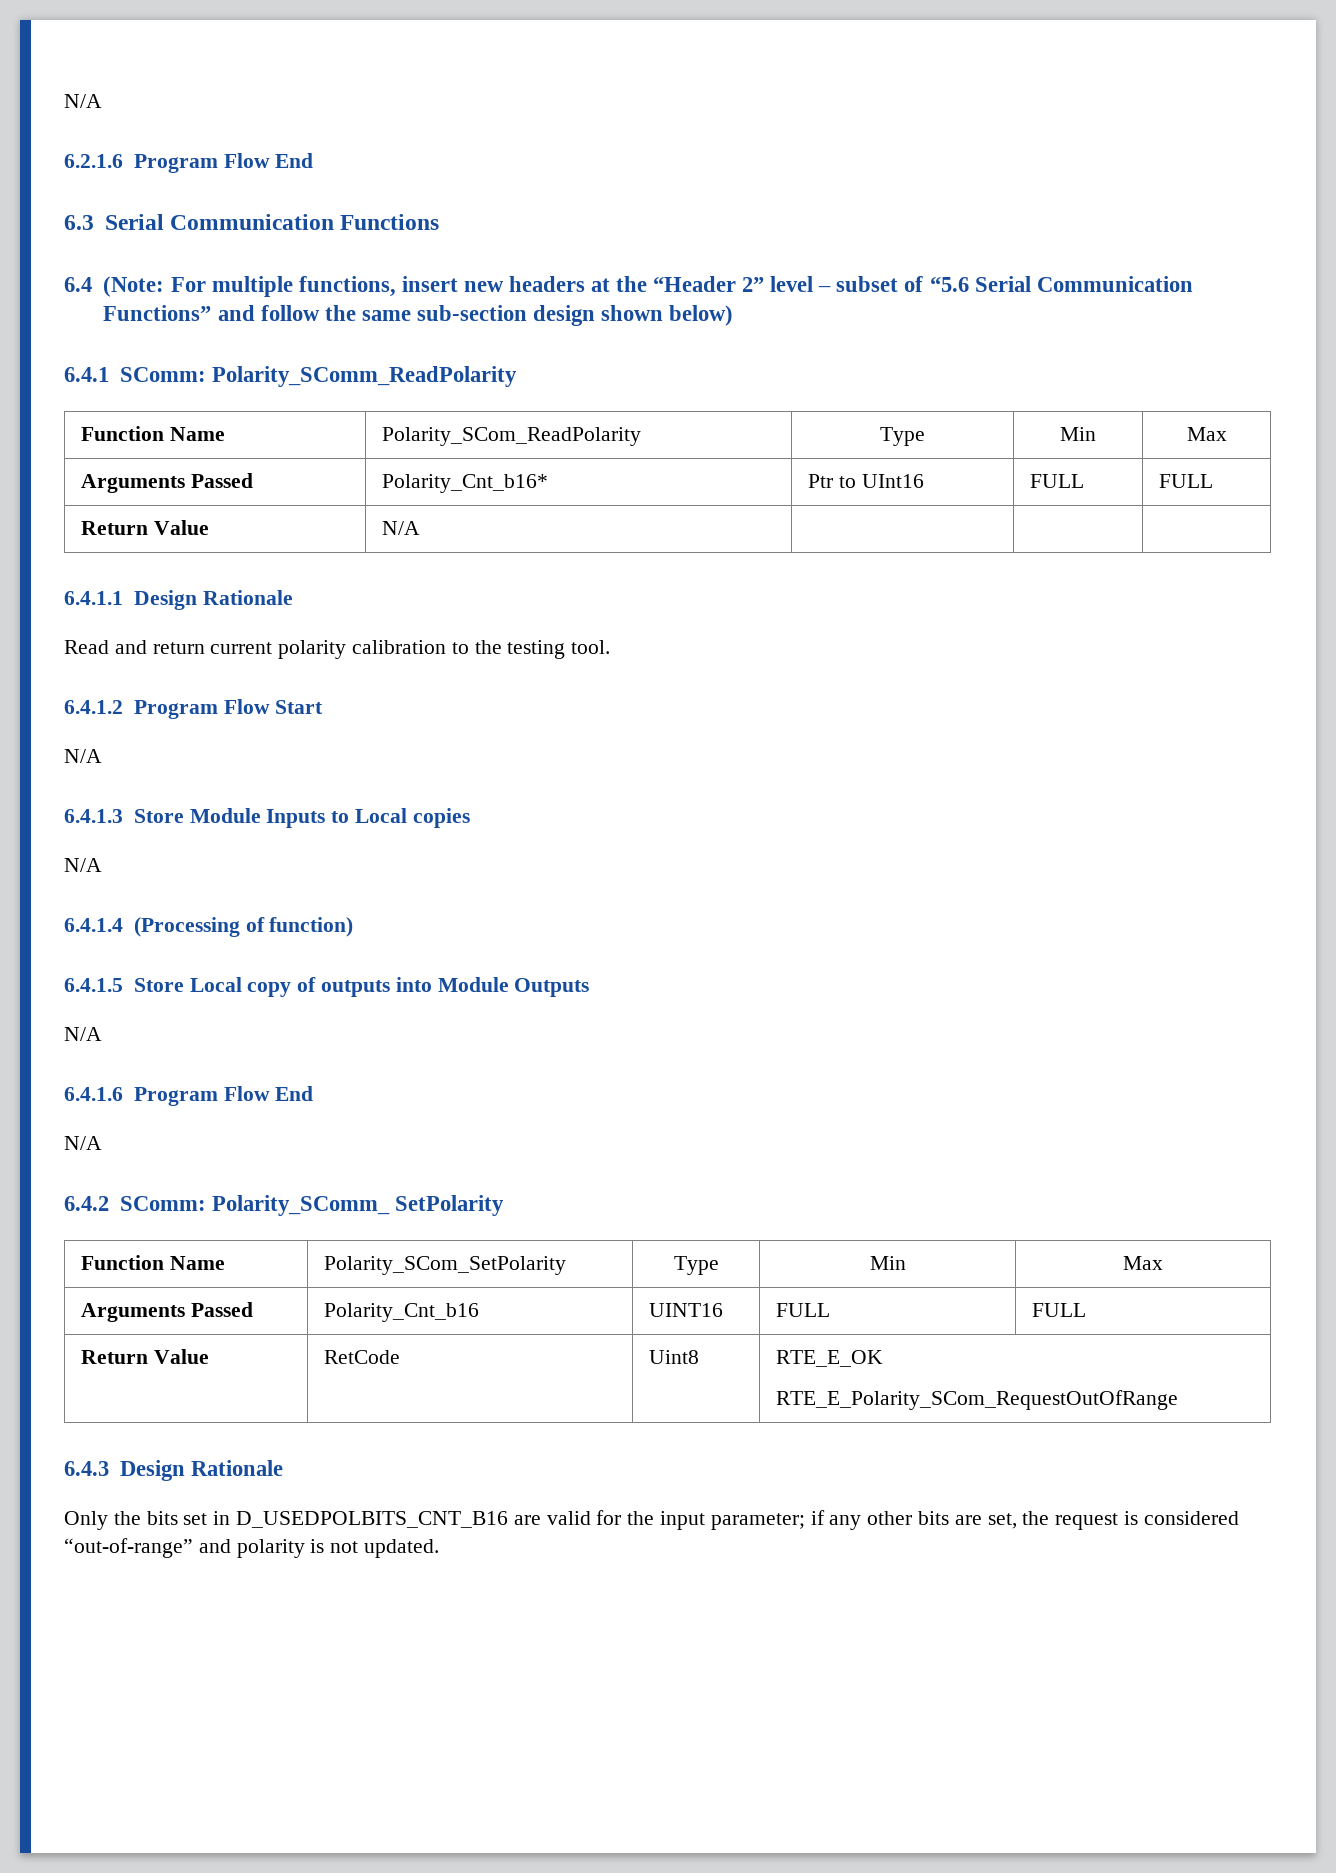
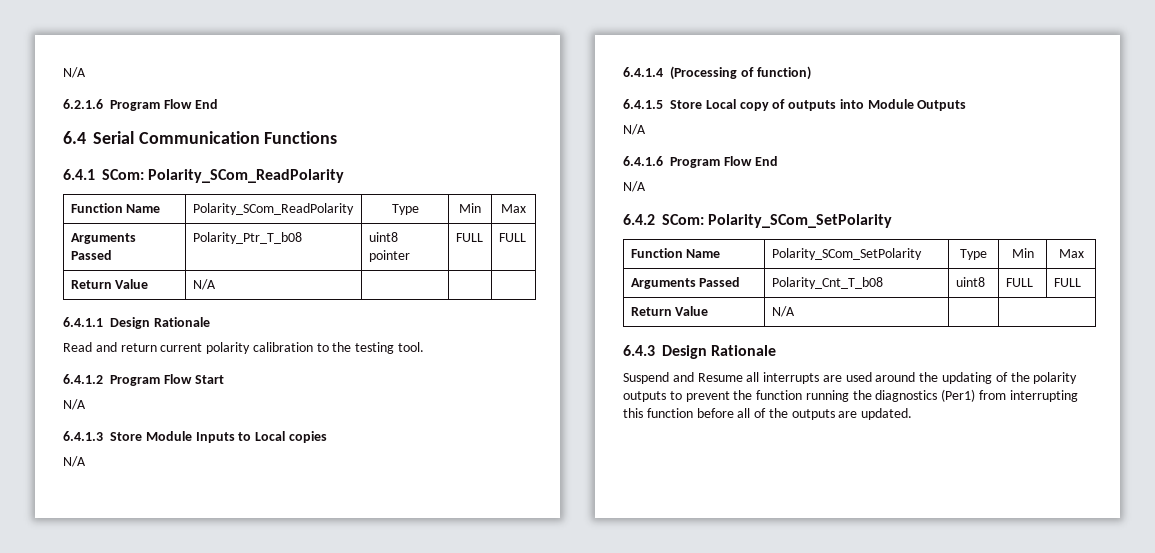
- 6.3 Serial Communication Functions
+ 6.4 Serial Communication Functions
- 6.4 (Note: For multiple functions, insert new headers at the “Header 2” level – subset of “5.6 Serial Communication Functions” and follow the same sub-section design shown below)
- 6.4.1 SComm: Polarity_SComm_ReadPolarity
+ 6.4.1 SCom: Polarity_SCom_ReadPolarity
- Arguments Passed | Polarity_Cnt_b16* | Ptr to UInt16 | FULL | FULL
+ Arguments Passed | Polarity_Ptr_T_b08 | uint8 pointer | FULL | FULL
- 6.4.2 SComm: Polarity_SComm_ SetPolarity
+ 6.4.2 SCom: Polarity_SCom_SetPolarity
- Arguments Passed | Polarity_Cnt_b16 | UINT16 | FULL | FULL
- Return Value | RetCode | Uint8 | RTE_E_OK
- RTE_E_Polarity_SCom_RequestOutOfRange
+ Arguments Passed | Polarity_Cnt_T_b08 | uint8 | FULL | FULL
+ Return Value | N/A | |
- Only the bits set in D_USEDPOLBITS_CNT_B16 are valid for the input parameter; if any other bits are set, the request is considered “out-of-range” and polarity is not updated.
+ Suspend and Resume all interrupts are used around the updating of the polarity outputs to prevent the function running the diagnostics (Per1) from interrupting this function before all of the outputs are updated.

